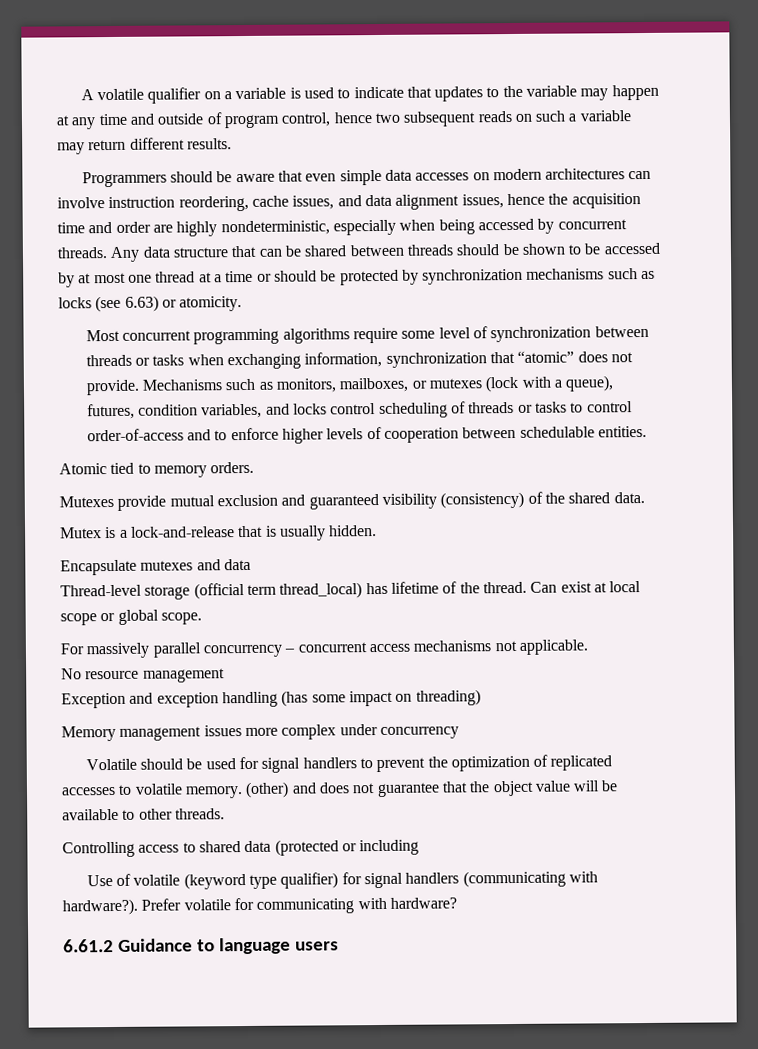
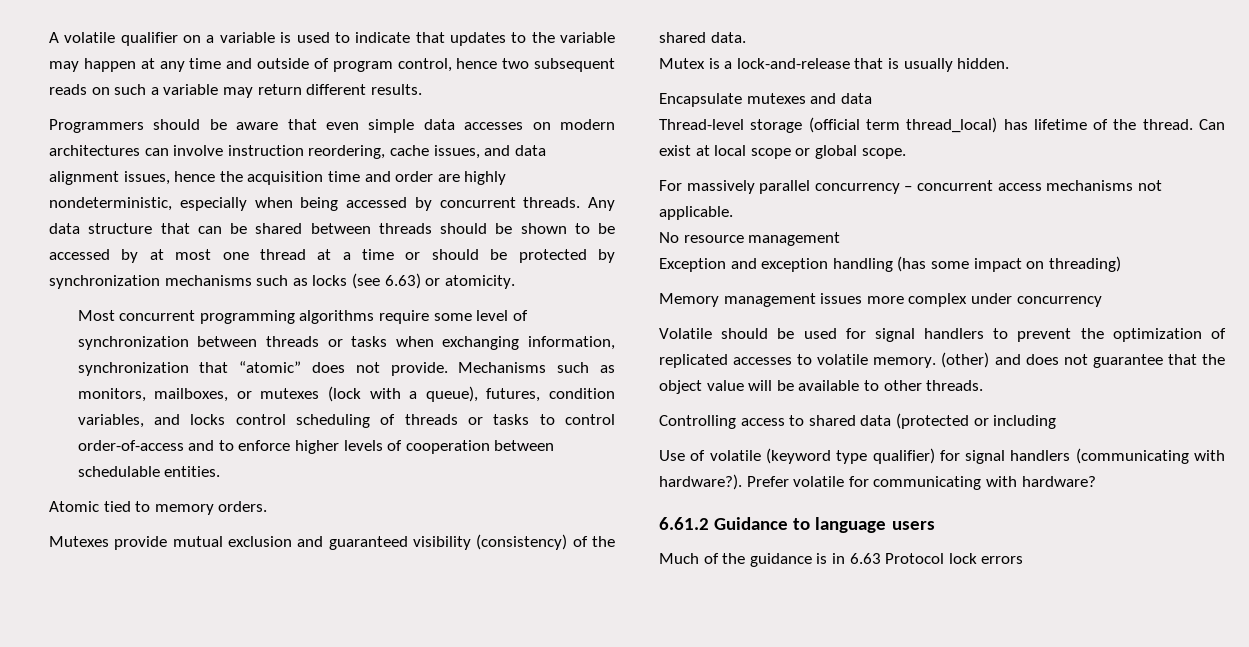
+ Much of the guidance is in 6.63 Protocol lock errors

